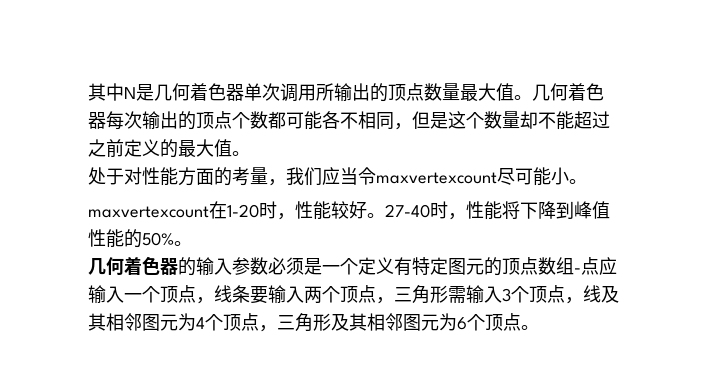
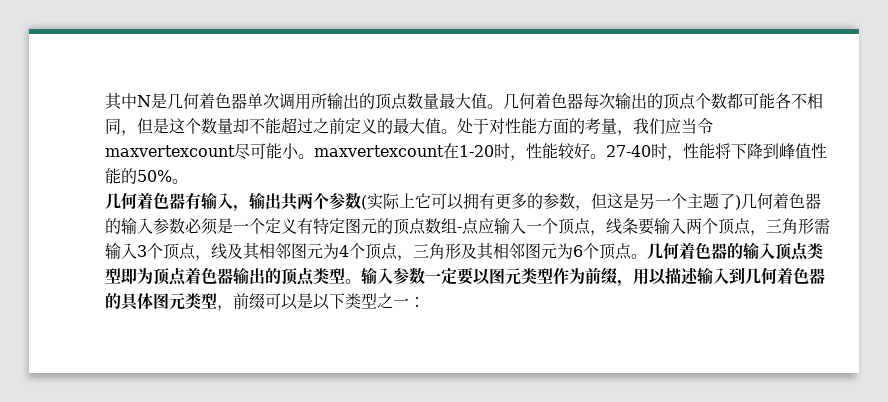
- 几何着色器每次输出的顶点个数都可能各不相同，但是这个数量却不能超过之前定义的最大值。
- 处于对性能方面的考量，我们应当令maxvertexcount尽可能小。
- maxvertexcount在1-20时，性能较好。
+ 几何着色器每次输出的顶点个数都可能各不相同，但是这个数量却不能超过之前定义的最大值。处于对性能方面的考量，我们应当令maxvertexcount尽可能小。maxvertexcount在1-20时，性能较好。
- 几何着色器的输入参数必须是一个定义有特定图元的顶点数组-点应输入一个顶点，线条要输入两个顶点，三角形需输入3个顶点，线及其相邻图元为4个顶点，三角形及其相邻图元为6个顶点。
+ 几何着色器有输入，输出共两个参数(实际上它可以拥有更多的参数，但这是另一个主题了)几何着色器的输入参数必须是一个定义有特定图元的顶点数组-点应输入一个顶点，线条要输入两个顶点，三角形需输入3个顶点，线及其相邻图元为4个顶点，三角形及其相邻图元为6个顶点。
+ 几何着色器的输入顶点类型即为顶点着色器输出的顶点类型。输入参数一定要以图元类型作为前缀，用以描述输入到几何着色器的具体图元类型，前缀可以是以下类型之一：

